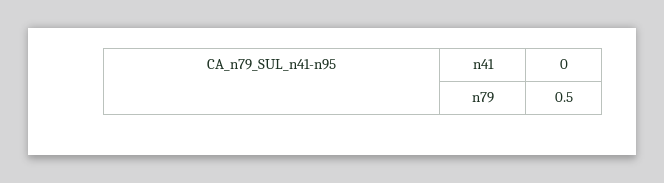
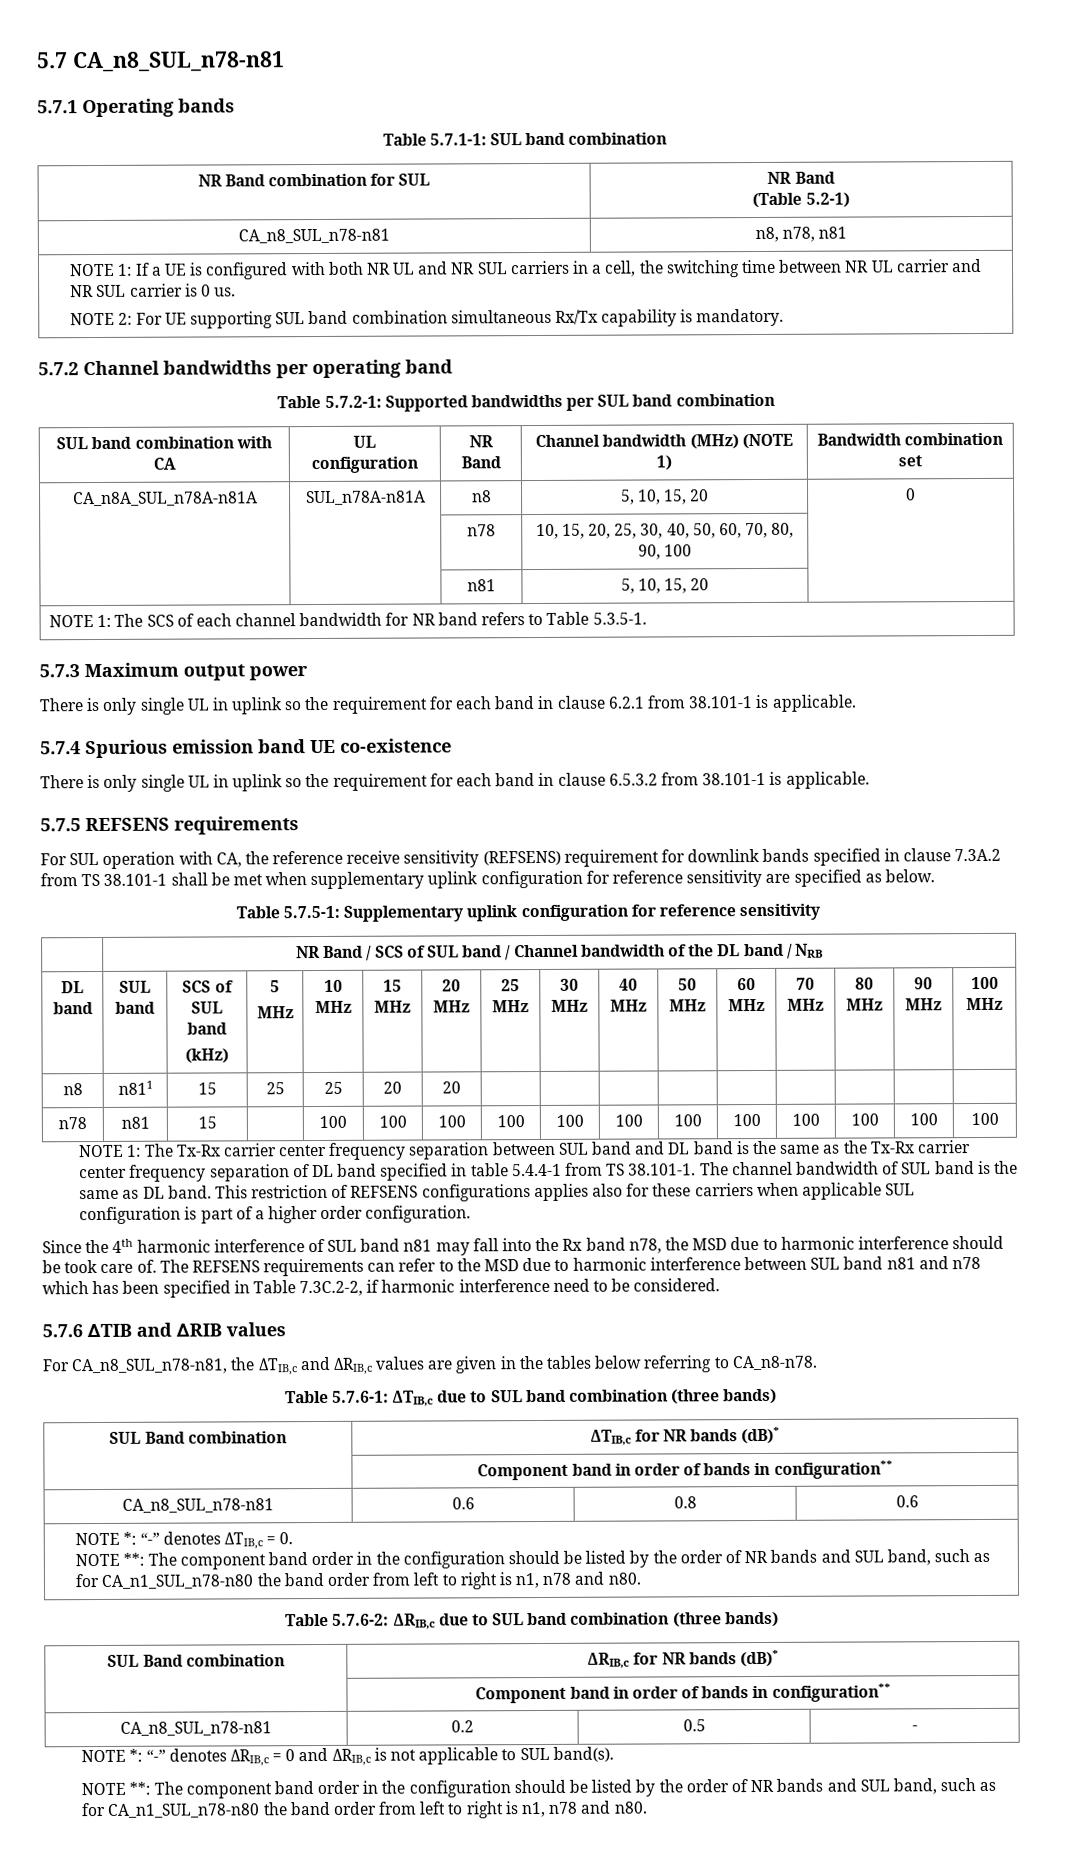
- CA_n79_SUL_n41-n95 | n41 | 0
- | n79 | 0.5
+ 5.7 CA_n8_SUL_n78-n81
+ 5.7.1 Operating bands
+ Table 5.7.1-1: SUL band combination
+ NR Band combination for SUL | NR Band
+ (Table 5.2-1)
+ CA_n8_SUL_n78-n81 | n8, n78, n81
+ NOTE 1: If a UE is configured with both NR UL and NR SUL carriers in a cell, the switching time between NR UL carrier and NR SUL carrier is 0 us.
+ NOTE 2: For UE supporting SUL band combination simultaneous Rx/Tx capability is mandatory.
+ 5.7.2 Channel bandwidths per operating band
+ Table 5.7.2-1: Supported bandwidths per SUL band combination
+ SUL band combination with CA | UL configuration | NR Band | Channel bandwidth (MHz) (NOTE 1) | Bandwidth combination set
+ CA_n8A_SUL_n78A-n81A | SUL_n78A-n81A | n8 | 5, 10, 15, 20 | 0
+ | | n78 | 10, 15, 20, 25, 30, 40, 50, 60, 70, 80, 90, 100 |
+ | | n81 | 5, 10, 15, 20 |
+ NOTE 1: The SCS of each channel bandwidth for NR band refers to Table 5.3.5-1.
+ 5.7.3 Maximum output power
+ There is only single UL in uplink so the requirement for each band in clause 6.2.1 from 38.101-1 is applicable.
+ 5.7.4 Spurious emission band UE co-existence
+ There is only single UL in uplink so the requirement for each band in clause 6.5.3.2 from 38.101-1 is applicable.
+ 5.7.5 REFSENS requirements
+ For SUL operation with CA, the reference receive sensitivity (REFSENS) requirement for downlink bands specified in clause 7.3A.2 from TS 38.101-1 shall be met when supplementary uplink configuration for reference sensitivity are specified as below.
+ Table 5.7.5-1: Supplementary uplink configuration for reference sensitivity
+ | NR Band / SCS of SUL band / Channel bandwidth of the DL band / NRB
+ DL band | SUL band | SCS of SUL band
+ (kHz) | 5
+ MHz | 10 MHz | 15 MHz | 20 MHz | 25 MHz | 30 MHz | 40 MHz | 50 MHz | 60 MHz | 70 MHz | 80 MHz | 90 MHz | 100 MHz
+ n8 | n811 | 15 | 25 | 25 | 20 | 20 | | | | | | | | |
+ n78 | n81 | 15 | | 100 | 100 | 100 | 100 | 100 | 100 | 100 | 100 | 100 | 100 | 100 | 100
+ NOTE 1: The Tx-Rx carrier center frequency separation between SUL band and DL band is the same as the Tx-Rx carrier center frequency separation of DL band specified in table 5.4.4-1 from TS 38.101-1. The channel bandwidth of SUL band is the same as DL band. This restriction of REFSENS configurations applies also for these carriers when applicable SUL configuration is part of a higher order configuration.
+ Since the 4th harmonic interference of SUL band n81 may fall into the Rx band n78, the MSD due to harmonic interference should be took care of. The REFSENS requirements can refer to the MSD due to harmonic interference between SUL band n81 and n78 which has been specified in Table 7.3C.2-2, if harmonic interference need to be considered.
+ 5.7.6 ∆TIB and ∆RIB values
+ For CA_n8_SUL_n78-n81, the ΔTIB,c and ΔRIB,c values are given in the tables below referring to CA_n8-n78.
+ Table 5.7.6-1: ΔTIB,c due to SUL band combination (three bands)
+ SUL Band combination | ΔTIB,c for NR bands (dB)*
+ | Component band in order of bands in configuration**
+ CA_n8_SUL_n78-n81 | 0.6 | 0.8 | 0.6
+ NOTE *: “-” denotes ΔTIB,c = 0.
+ NOTE **: The component band order in the configuration should be listed by the order of NR bands and SUL band, such as for CA_n1_SUL_n78-n80 the band order from left to right is n1, n78 and n80.
+ Table 5.7.6-2: ΔRIB,c due to SUL band combination (three bands)
+ SUL Band combination | ΔRIB,c for NR bands (dB)*
+ | Component band in order of bands in configuration**
+ CA_n8_SUL_n78-n81 | 0.2 | 0.5 | -
+ NOTE *: “-” denotes ΔRIB,c = 0 and ΔRIB,c is not applicable to SUL band(s).
+ NOTE **: The component band order in the configuration should be listed by the order of NR bands and SUL band, such as for CA_n1_SUL_n78-n80 the band order from left to right is n1, n78 and n80.

